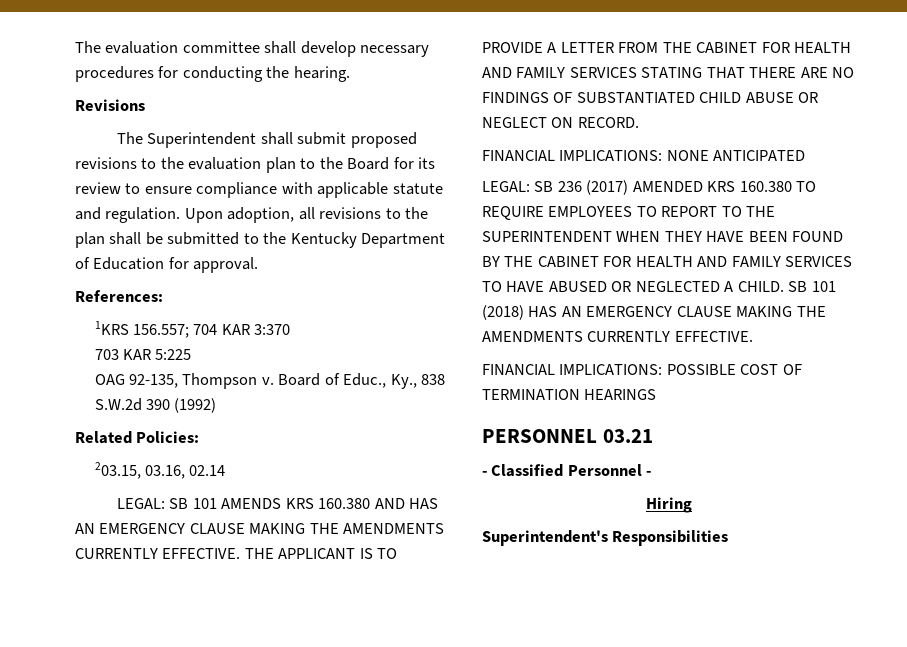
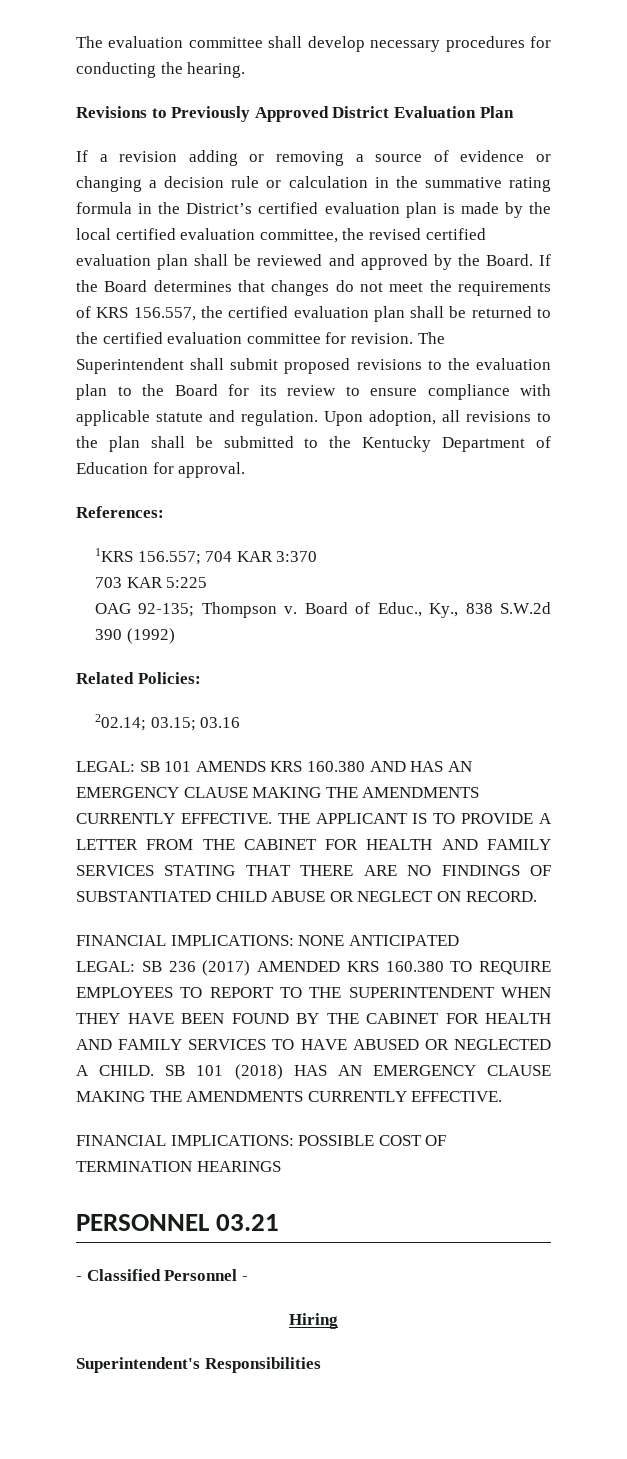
- Revisions
- The Superintendent shall submit proposed revisions to the evaluation plan to the Board for its review to ensure compliance with applicable statute and regulation.
+ Revisions to Previously Approved District Evaluation Plan
+ If a revision adding or removing a source of evidence or changing a decision rule or calculation in the summative rating formula in the District’s certified evaluation plan is made by the local certified evaluation committee, the revised certified evaluation plan shall be reviewed and approved by the Board. If the Board determines that changes do not meet the requirements of KRS 156.557, the certified evaluation plan shall be returned to the certified evaluation committee for revision. The Superintendent shall submit proposed revisions to the evaluation plan to the Board for its review to ensure compliance with applicable statute and regulation.
- OAG 92-135, Thompson v.
+ OAG 92-135; Thompson v.
- 203.15, 03.16, 02.14
+ 202.14; 03.15; 03.16

